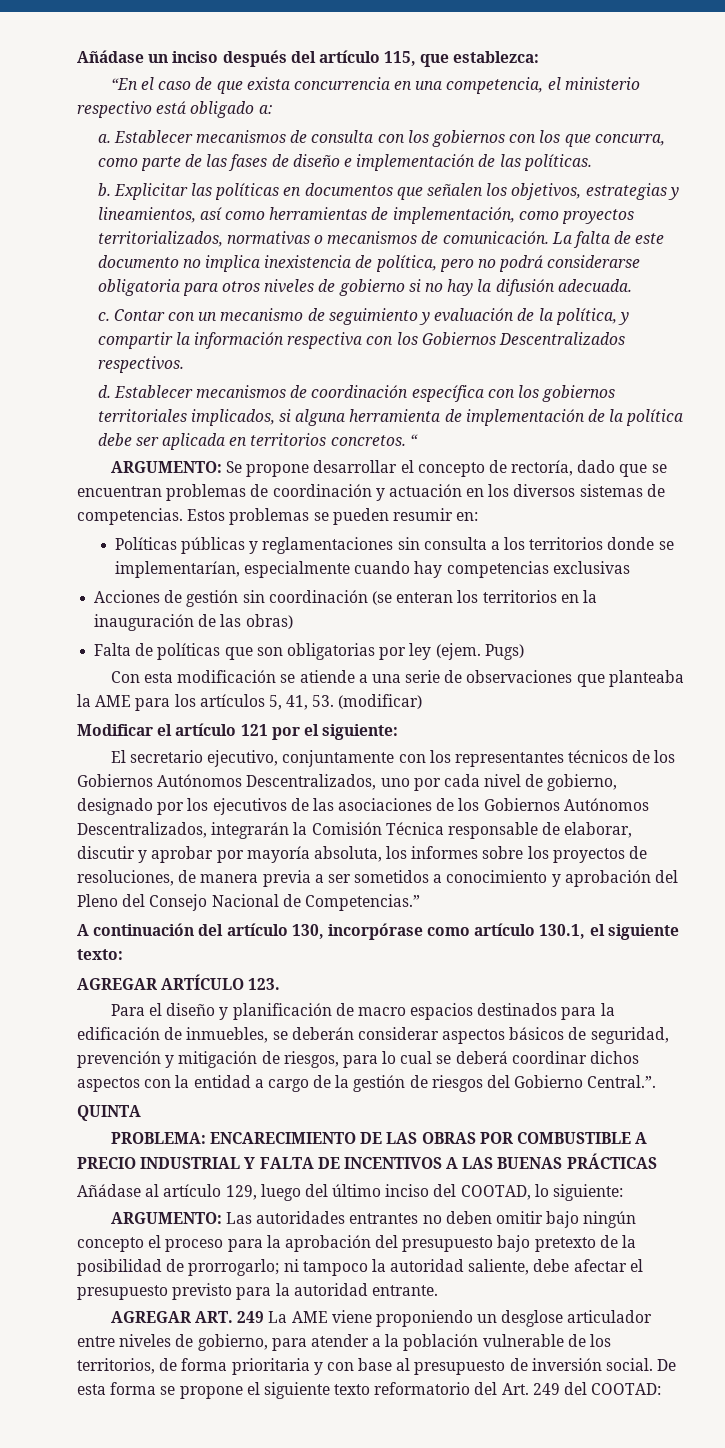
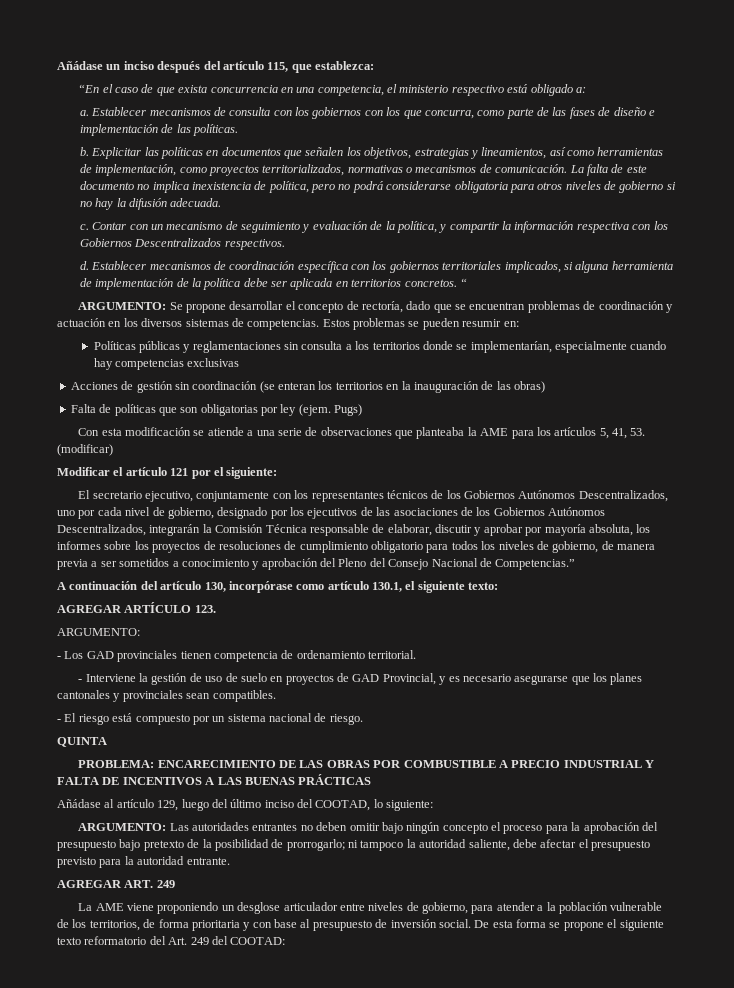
- El secretario ejecutivo, conjuntamente con los representantes técnicos de los Gobiernos Autónomos Descentralizados, uno por cada nivel de gobierno, designado por los ejecutivos de las asociaciones de los Gobiernos Autónomos Descentralizados, integrarán la Comisión Técnica responsable de elaborar, discutir y aprobar por mayoría absoluta, los informes sobre los proyectos de resoluciones, de manera previa a ser sometidos a conocimiento y aprobación del Pleno del Consejo Nacional de Competencias.”
+ El secretario ejecutivo, conjuntamente con los representantes técnicos de los Gobiernos Autónomos Descentralizados, uno por cada nivel de gobierno, designado por los ejecutivos de las asociaciones de los Gobiernos Autónomos Descentralizados, integrarán la Comisión Técnica responsable de elaborar, discutir y aprobar por mayoría absoluta, los informes sobre los proyectos de resoluciones de cumplimiento obligatorio para todos los niveles de gobierno, de manera previa a ser sometidos a conocimiento y aprobación del Pleno del Consejo Nacional de Competencias.”
  AGREGAR ARTÍCULO 123.
- Para el diseño y planificación de macro espacios destinados para la edificación de inmuebles, se deberán considerar aspectos básicos de seguridad, prevención y mitigación de riesgos, para lo cual se deberá coordinar dichos aspectos con la entidad a cargo de la gestión de riesgos del Gobierno Central.”.
+ ARGUMENTO:
+ - Los GAD provinciales tienen competencia de ordenamiento territorial.
+ - Interviene la gestión de uso de suelo en proyectos de GAD Provincial, y es necesario asegurarse que los planes cantonales y provinciales sean compatibles.
+ - El riesgo está compuesto por un sistema nacional de riesgo.
- AGREGAR ART. 249 La AME viene proponiendo un desglose articulador entre niveles de gobierno, para atender a la población vulnerable de los territorios, de forma prioritaria y con base al presupuesto de inversión social.
+ AGREGAR ART. 249
+ La AME viene proponiendo un desglose articulador entre niveles de gobierno, para atender a la población vulnerable de los territorios, de forma prioritaria y con base al presupuesto de inversión social.

